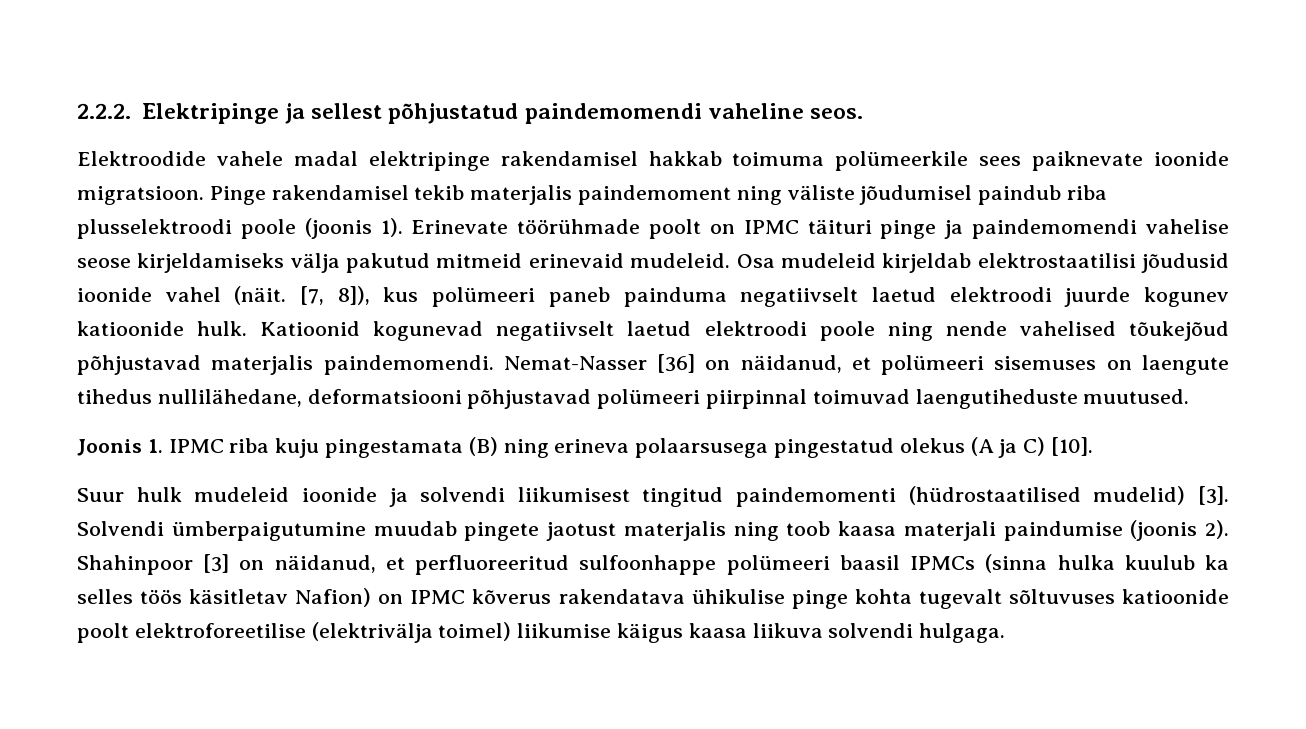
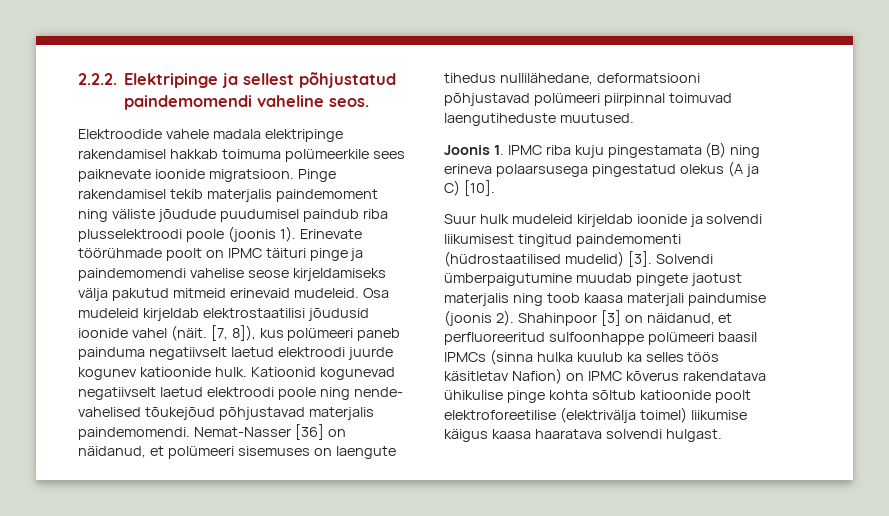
- Elektroodide vahele madal elektripinge rakendamisel hakkab toimuma polümeerkile sees paiknevate ioonide migratsioon.
+ Elektroodide vahele madala elektripinge rakendamisel hakkab toimuma polümeerkile sees paiknevate ioonide migratsioon.
- Pinge rakendamisel tekib materjalis paindemoment ning väliste jõudumisel paindub riba plusselektroodi poole (joonis 1).
+ Pinge rakendamisel tekib materjalis paindemoment ning väliste jõudude puudumisel paindub riba plusselektroodi poole (joonis 1).
- Katioonid kogunevad negatiivselt laetud elektroodi poole ning nende vahelised tõukejõud põhjustavad materjalis paindemomendi.
+ Katioonid kogunevad negatiivselt laetud elektroodi poole ning nende- vahelised tõukejõud põhjustavad materjalis paindemomendi.
- Suur hulk mudeleid ioonide ja solvendi liikumisest tingitud paindemomenti (hüdrostaatilised mudelid) [3].
+ Suur hulk mudeleid kirjeldab ioonide ja solvendi liikumisest tingitud paindemomenti (hüdrostaatilised mudelid) [3].
- Shahinpoor [3] on näidanud, et perfluoreeritud sulfoonhappe polümeeri baasil IPMCs (sinna hulka kuulub ka selles töös käsitletav Nafion) on IPMC kõverus rakendatava ühikulise pinge kohta tugevalt sõltuvuses katioonide poolt elektroforeetilise (elektrivälja toimel) liikumise käigus kaasa liikuva solvendi hulgaga.
+ Shahinpoor [3] on näidanud, et perfluoreeritud sulfoonhappe polümeeri baasil IPMCs (sinna hulka kuulub ka selles töös käsitletav Nafion) on IPMC kõverus rakendatava ühikulise pinge kohta sõltub katioonide poolt elektroforeetilise (elektrivälja toimel) liikumise käigus kaasa haaratava solvendi hulgast.

